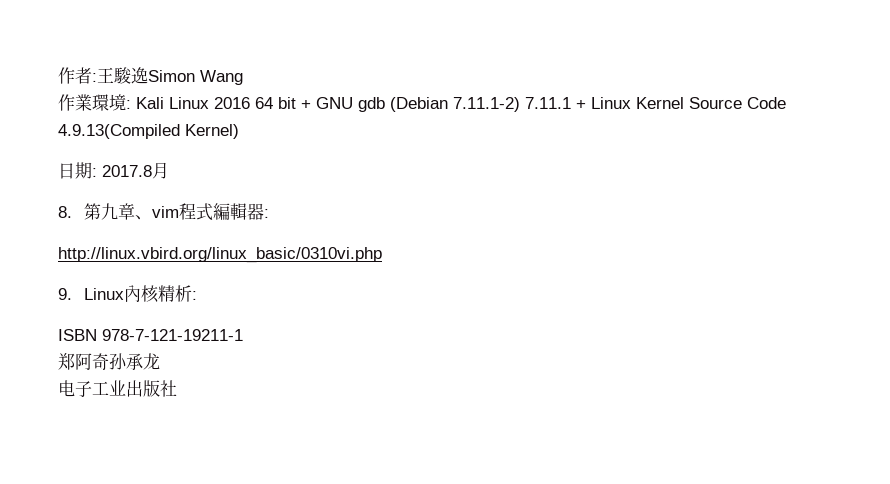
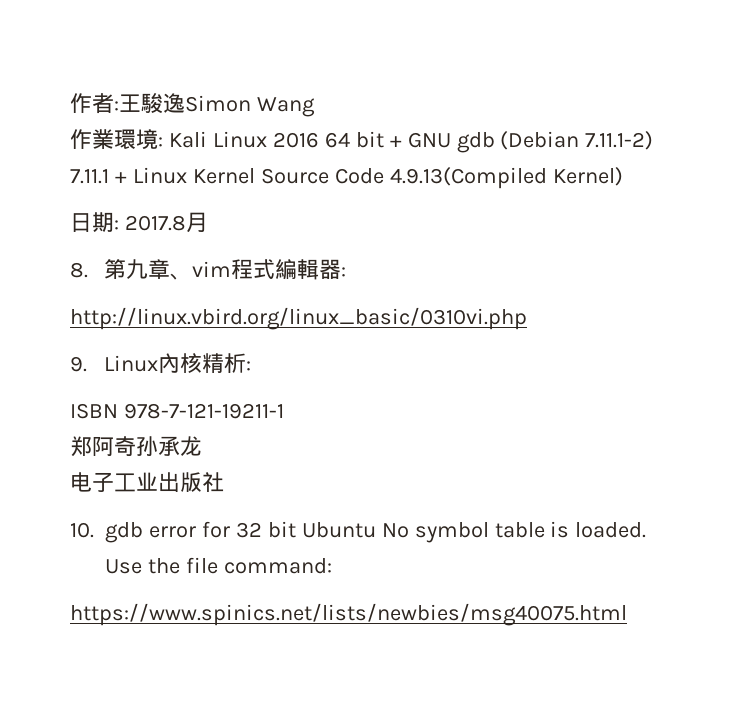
+ 10. gdb error for 32 bit Ubuntu No symbol table is loaded. Use the file command:
+ https://www.spinics.net/lists/newbies/msg40075.html

